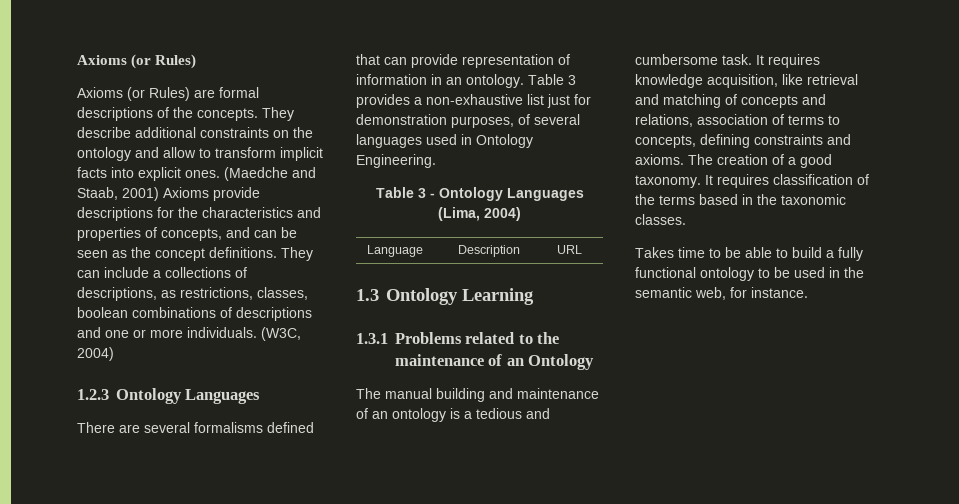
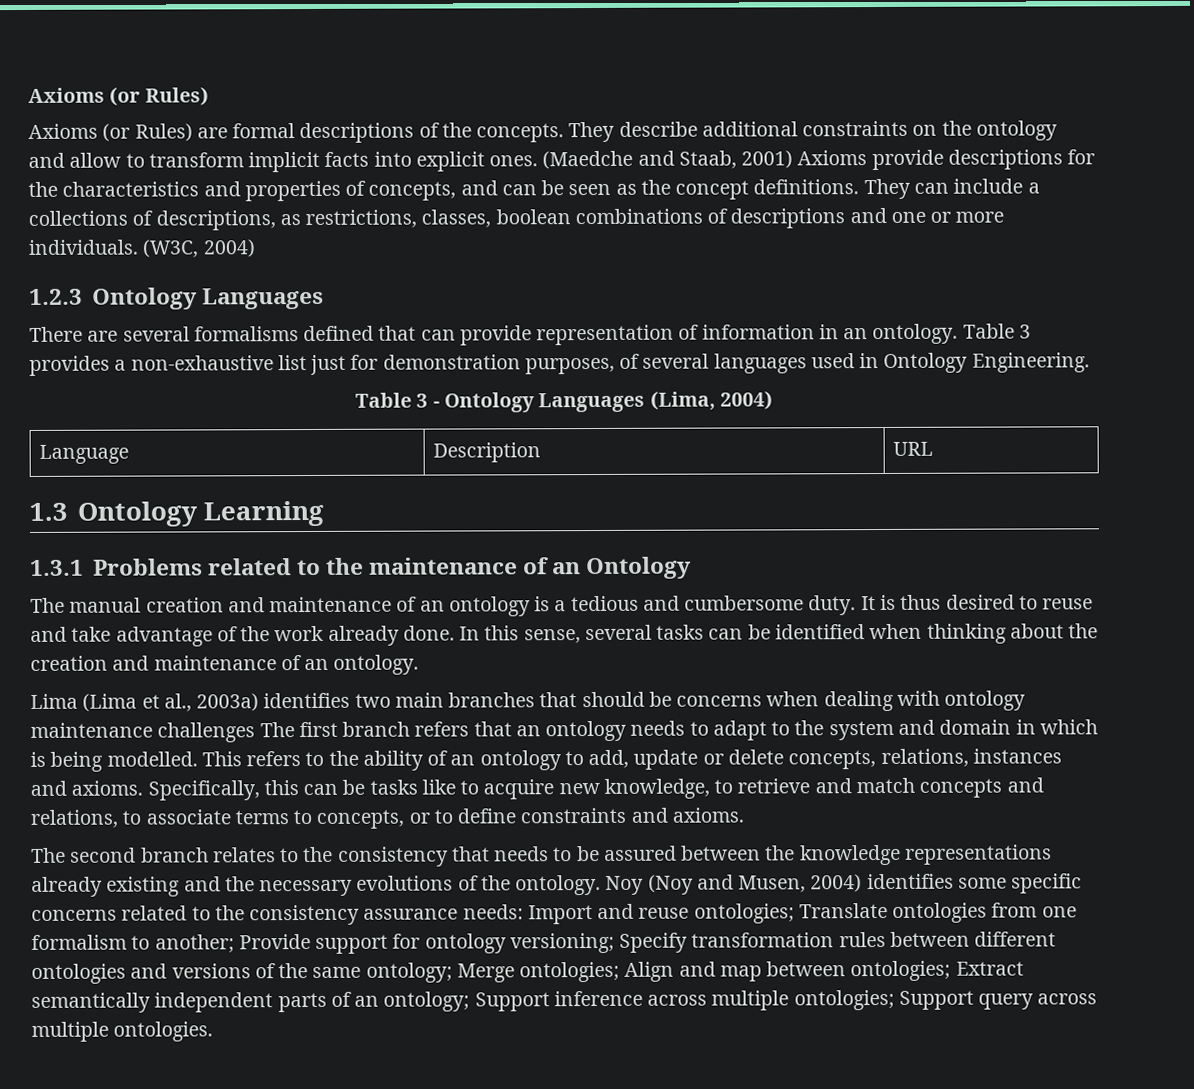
- The manual building and maintenance of an ontology is a tedious and cumbersome task. It requires knowledge acquisition, like retrieval and matching of concepts and relations, association of terms to concepts, defining constraints and axioms. The creation of a good taxonomy. It requires classification of the terms based in the taxonomic classes.
- Takes time to be able to build a fully functional ontology to be used in the semantic web, for instance.
+ The manual creation and maintenance of an ontology is a tedious and cumbersome duty. It is thus desired to reuse and take advantage of the work already done. In this sense, several tasks can be identified when thinking about the creation and maintenance of an ontology.
+ Lima (Lima et al., 2003a) identifies two main branches that should be concerns when dealing with ontology maintenance challenges The first branch refers that an ontology needs to adapt to the system and domain in which is being modelled. This refers to the ability of an ontology to add, update or delete concepts, relations, instances and axioms. Specifically, this can be tasks like to acquire new knowledge, to retrieve and match concepts and relations, to associate terms to concepts, or to define constraints and axioms.
+ The second branch relates to the consistency that needs to be assured between the knowledge representations already existing and the necessary evolutions of the ontology. Noy (Noy and Musen, 2004) identifies some specific concerns related to the consistency assurance needs: Import and reuse ontologies; Translate ontologies from one formalism to another; Provide support for ontology versioning; Specify transformation rules between different ontologies and versions of the same ontology; Merge ontologies; Align and map between ontologies; Extract semantically independent parts of an ontology; Support inference across multiple ontologies; Support query across multiple ontologies.

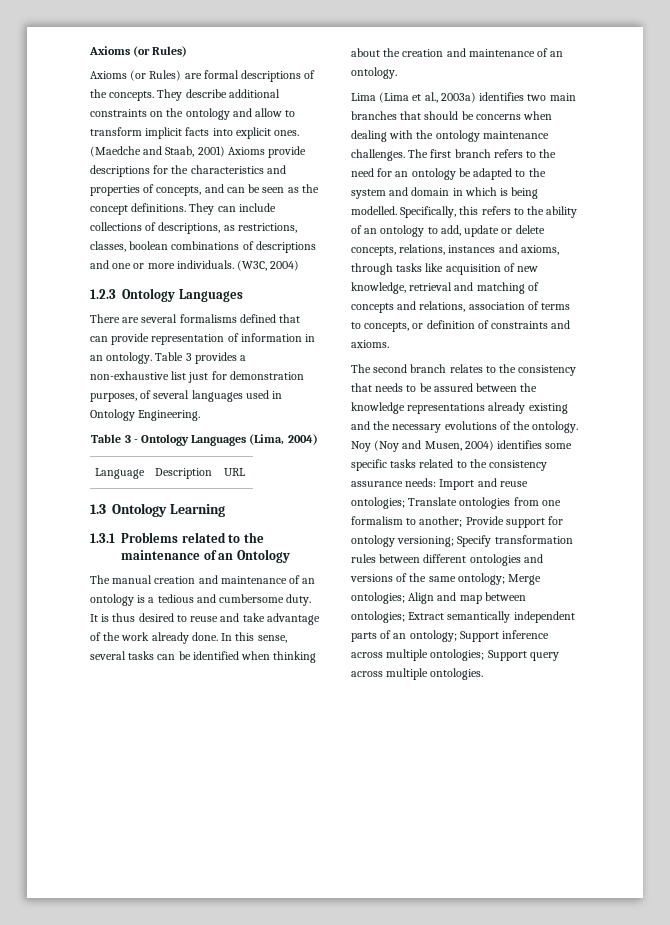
- They can include a collections of descriptions, as restrictions, classes, boolean combinations of descriptions and one or more individuals.
+ They can include collections of descriptions, as restrictions, classes, boolean combinations of descriptions and one or more individuals.
- Lima (Lima et al., 2003a) identifies two main branches that should be concerns when dealing with ontology maintenance challenges The first branch refers that an ontology needs to adapt to the system and domain in which is being modelled.
+ Lima (Lima et al., 2003a) identifies two main branches that should be concerns when dealing with the ontology maintenance challenges. The first branch refers to the need for an ontology be adapted to the system and domain in which is being modelled.
- This refers to the ability of an ontology to add, update or delete concepts, relations, instances and axioms. Specifically, this can be tasks like to acquire new knowledge, to retrieve and match concepts and relations, to associate terms to concepts, or to define constraints and axioms.
+ Specifically, this refers to the ability of an ontology to add, update or delete concepts, relations, instances and axioms, through tasks like acquisition of new knowledge, retrieval and matching of concepts and relations, association of terms to concepts, or definition of constraints and axioms.
- Noy (Noy and Musen, 2004) identifies some specific concerns related to the consistency assurance needs:
+ Noy (Noy and Musen, 2004) identifies some specific tasks related to the consistency assurance needs:

